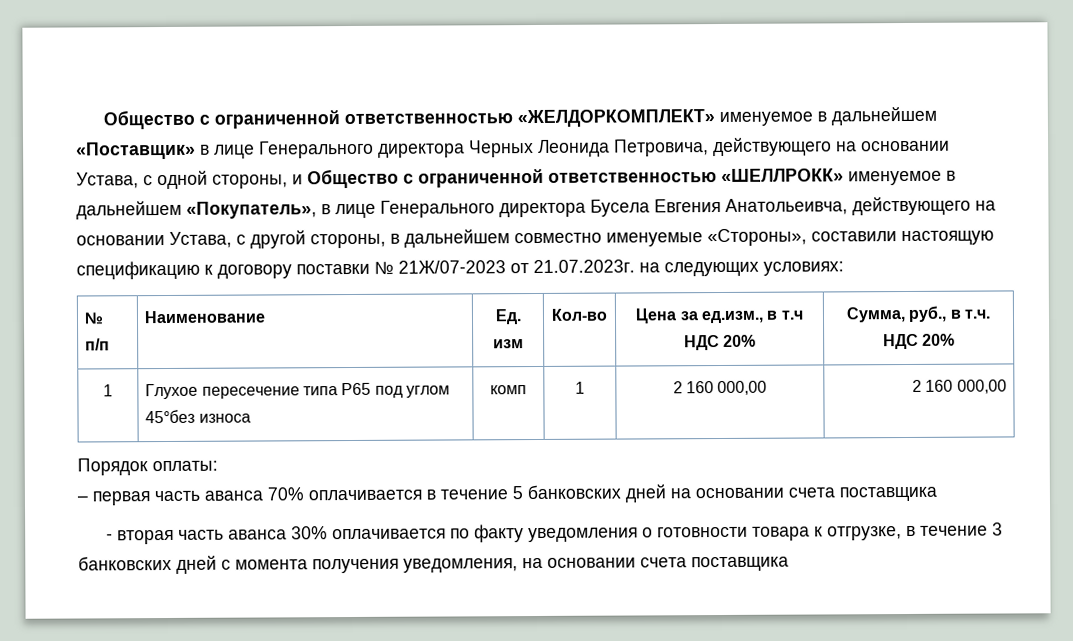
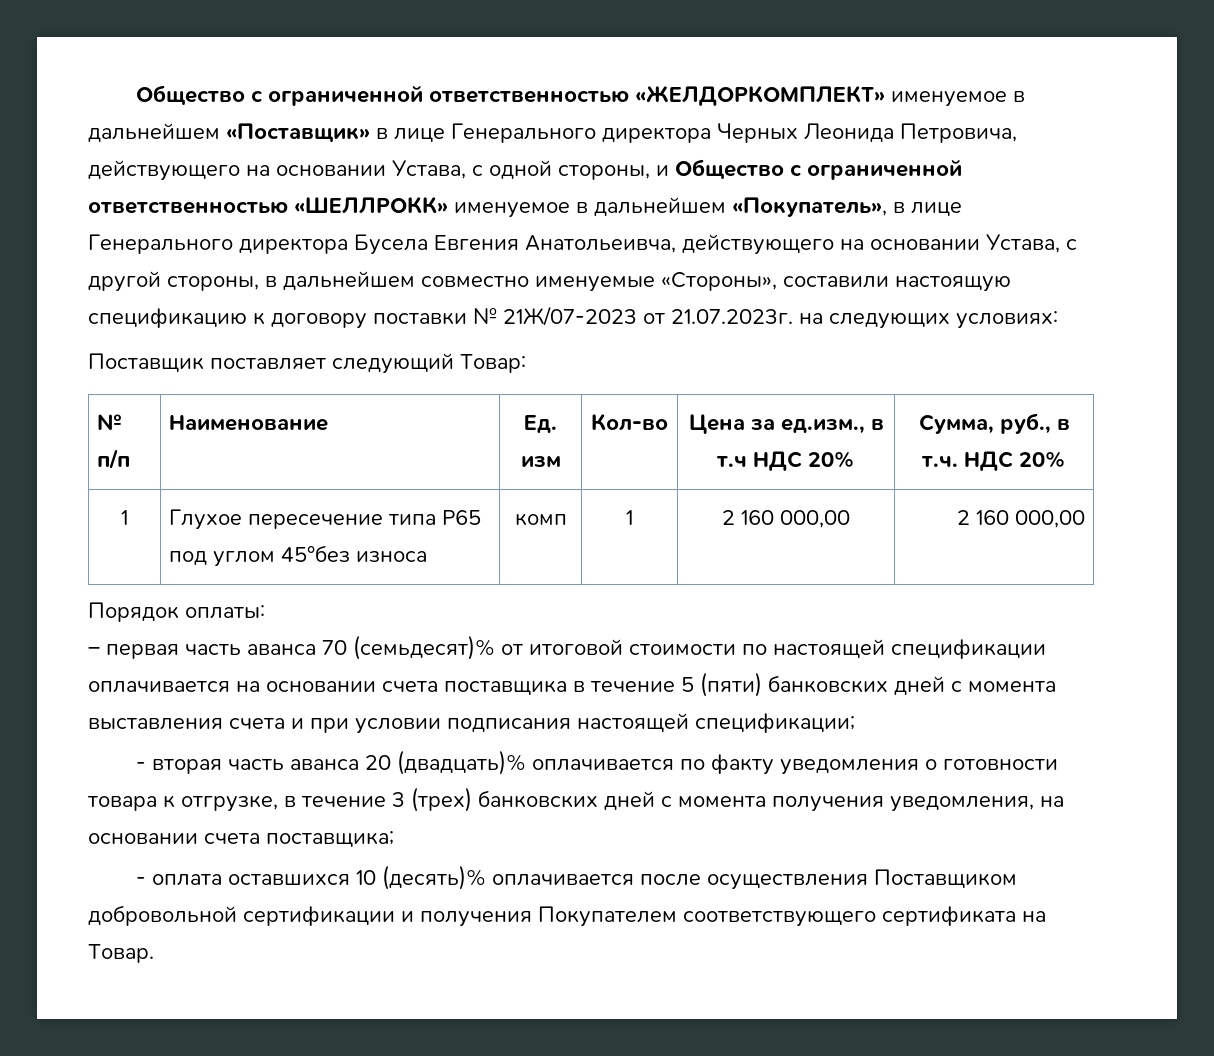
+ Поставщик поставляет следующий Товар:
- – первая часть аванса 70% оплачивается в течение 5 банковских дней на основании счета поставщика
+ – первая часть аванса 70 (семьдесят)% от итоговой стоимости по настоящей спецификации оплачивается на основании счета поставщика в течение 5 (пяти) банковских дней с момента выставления счета и при условии подписания настоящей спецификации;
- - вторая часть аванса 30% оплачивается по факту уведомления о готовности товара к отгрузке, в течение 3 банковских дней с момента получения уведомления, на основании счета поставщика
+ - вторая часть аванса 20 (двадцать)% оплачивается по факту уведомления о готовности товара к отгрузке, в течение 3 (трех) банковских дней с момента получения уведомления, на основании счета поставщика;
+ - оплата оставшихся 10 (десять)% оплачивается после осуществления Поставщиком добровольной сертификации и получения Покупателем соответствующего сертификата на Товар.

